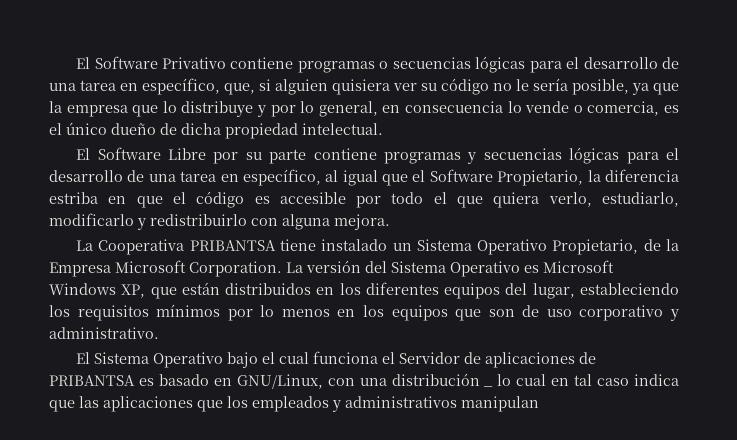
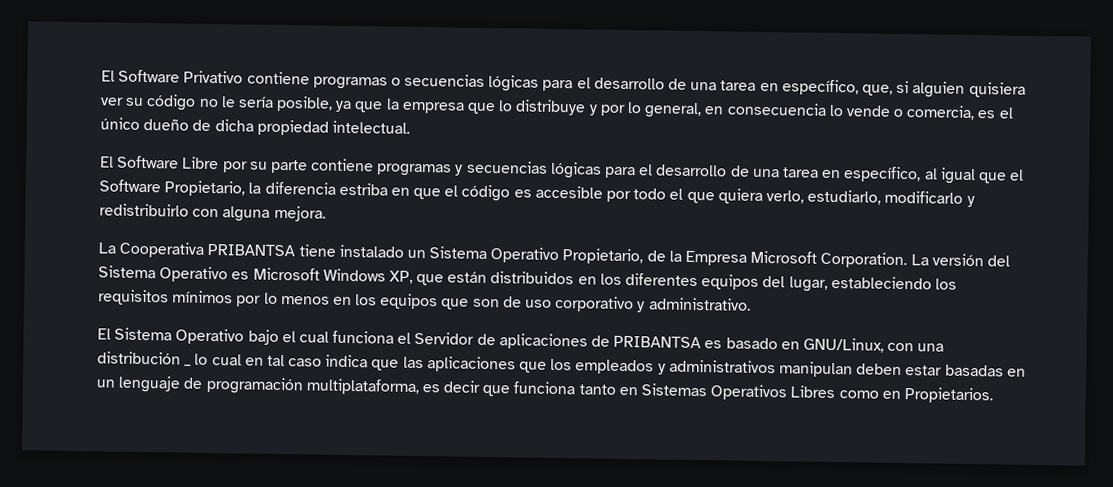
- El Sistema Operativo bajo el cual funciona el Servidor de aplicaciones de PRIBANTSA es basado en GNU/Linux, con una distribución _ lo cual en tal caso indica que las aplicaciones que los empleados y administrativos manipulan
+ El Sistema Operativo bajo el cual funciona el Servidor de aplicaciones de PRIBANTSA es basado en GNU/Linux, con una distribución _ lo cual en tal caso indica que las aplicaciones que los empleados y administrativos manipulan deben estar basadas en un lenguaje de programación multiplataforma, es decir que funciona tanto en Sistemas Operativos Libres como en Propietarios.

